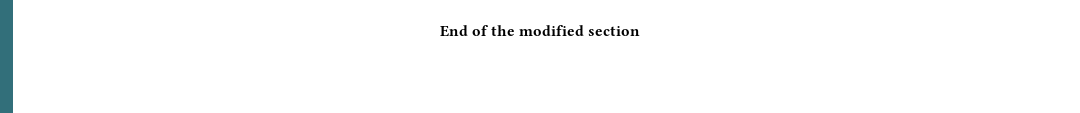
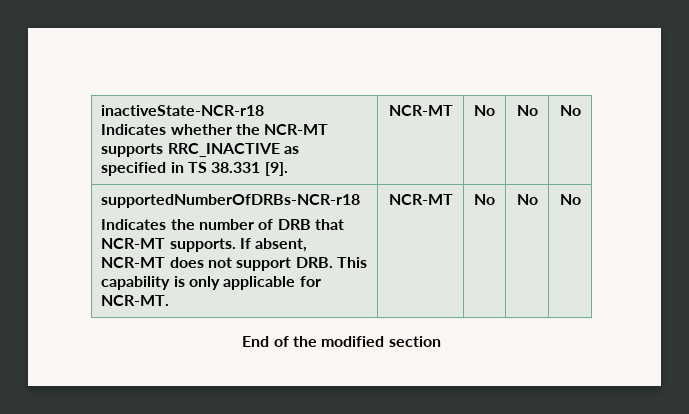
+ inactiveState-NCR-r18
+ Indicates whether the NCR-MT supports RRC_INACTIVE as specified in TS 38.331 [9]. | NCR-MT | No | No | No
+ supportedNumberOfDRBs-NCR-r18
+ Indicates the number of DRB that NCR-MT supports. If absent, NCR-MT does not support DRB. This capability is only applicable for NCR-MT. | NCR-MT | No | No | No

